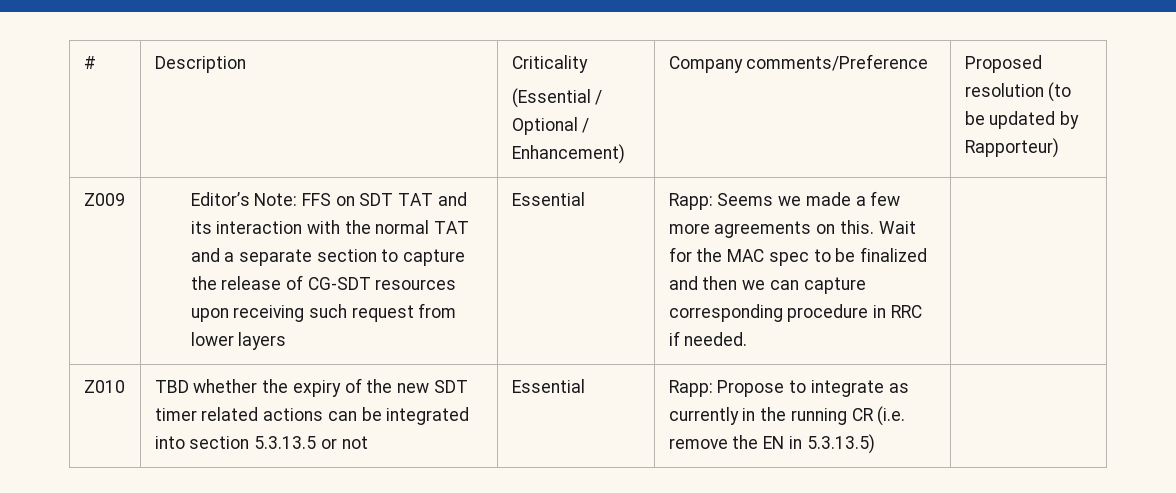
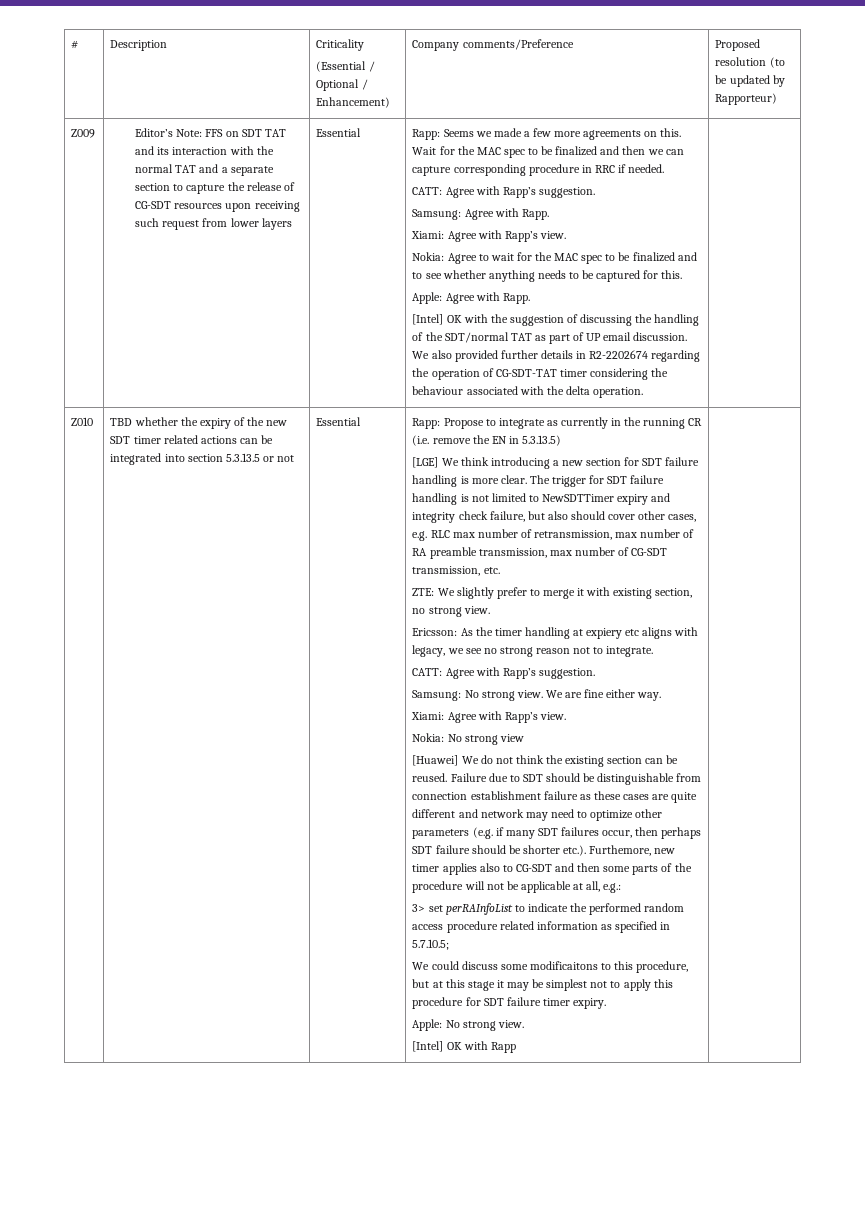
  Wait for the MAC spec to be finalized and then we can capture corresponding procedure in RRC if needed.
+ CATT: Agree with Rapp’s suggestion.
+ Samsung: Agree with Rapp.
+ Xiami: Agree with Rapp’s view.
+ Nokia: Agree to wait for the MAC spec to be finalized and to see whether anything needs to be captured for this.
+ Apple: Agree with Rapp.
+ [Intel] OK with the suggestion of discussing the handling of the SDT/normal TAT as part of UP email discussion. We also provided further details in R2-2202674 regarding the operation of CG-SDT-TAT timer considering the behaviour associated with the delta operation.
+ [LGE] We think introducing a new section for SDT failure handling is more clear. The trigger for SDT failure handling is not limited to NewSDTTimer expiry and integrity check failure, but also should cover other cases, e.g. RLC max number of retransmission, max number of RA preamble transmission, max number of CG-SDT transmission, etc.
+ ZTE: We slightly prefer to merge it with existing section, no strong view.
+ Ericsson: As the timer handling at expiery etc aligns with legacy, we see no strong reason not to integrate.
+ CATT: Agree with Rapp’s suggestion.
+ Samsung: No strong view. We are fine either way.
+ Xiami: Agree with Rapp’s view.
+ Nokia: No strong view
+ [Huawei] We do not think the existing section can be reused. Failure due to SDT should be distinguishable from connection establishment failure as these cases are quite different and network may need to optimize other parameters (e.g. if many SDT failures occur, then perhaps SDT failure should be shorter etc.). Furthemore, new timer applies also to CG-SDT and then some parts of the procedure will not be applicable at all, e.g.:
+ 3> set perRAInfoList to indicate the performed random access procedure related information as specified in 5.7.10.5;
+ We could discuss some modificaitons to this procedure, but at this stage it may be simplest not to apply this procedure for SDT failure timer expiry.
+ Apple: No strong view.
+ [Intel] OK with Rapp

